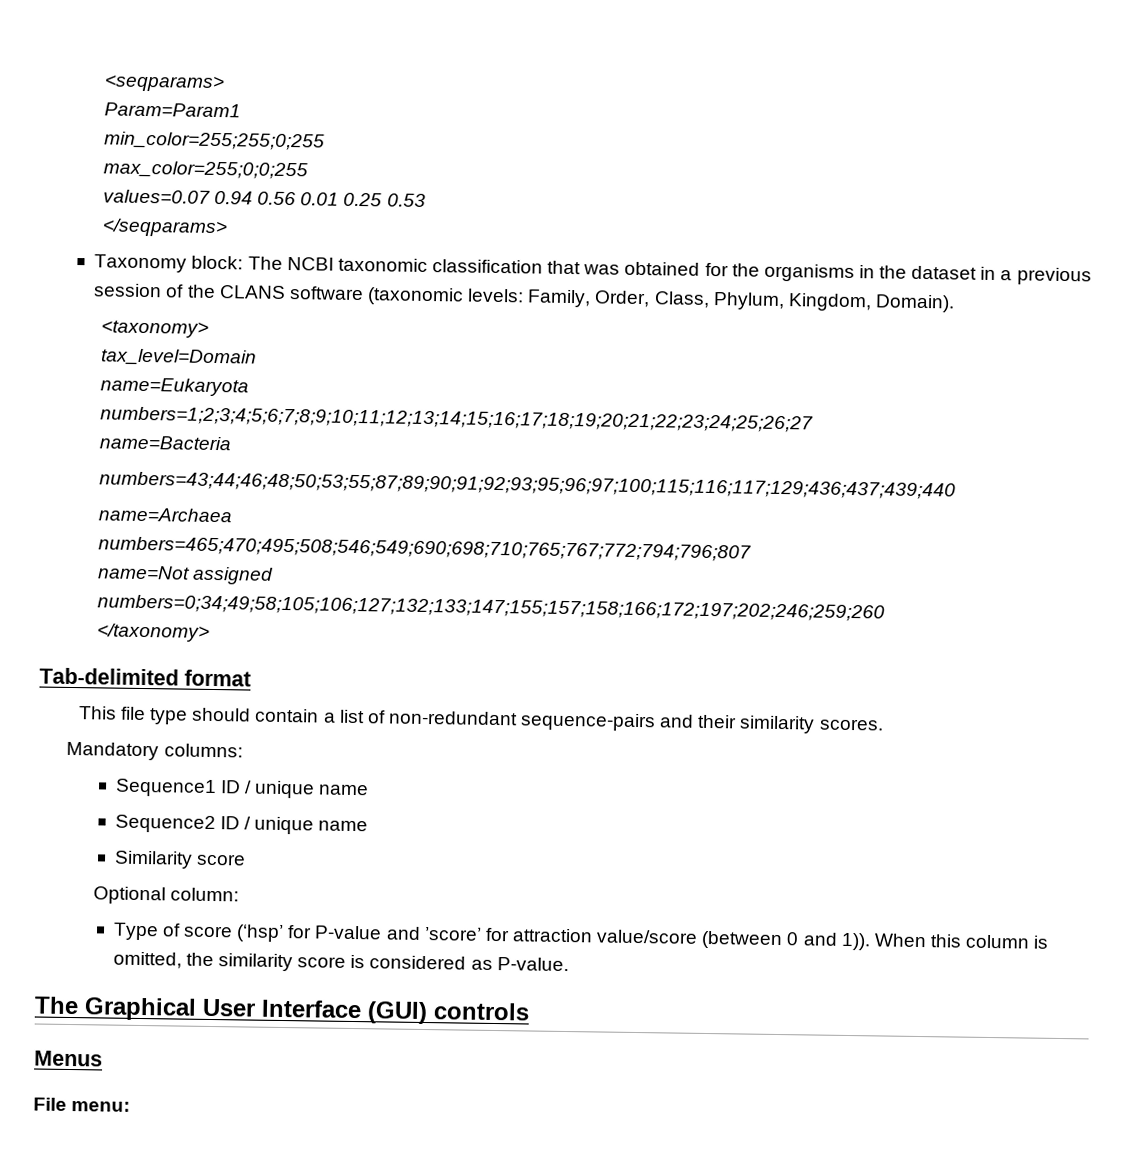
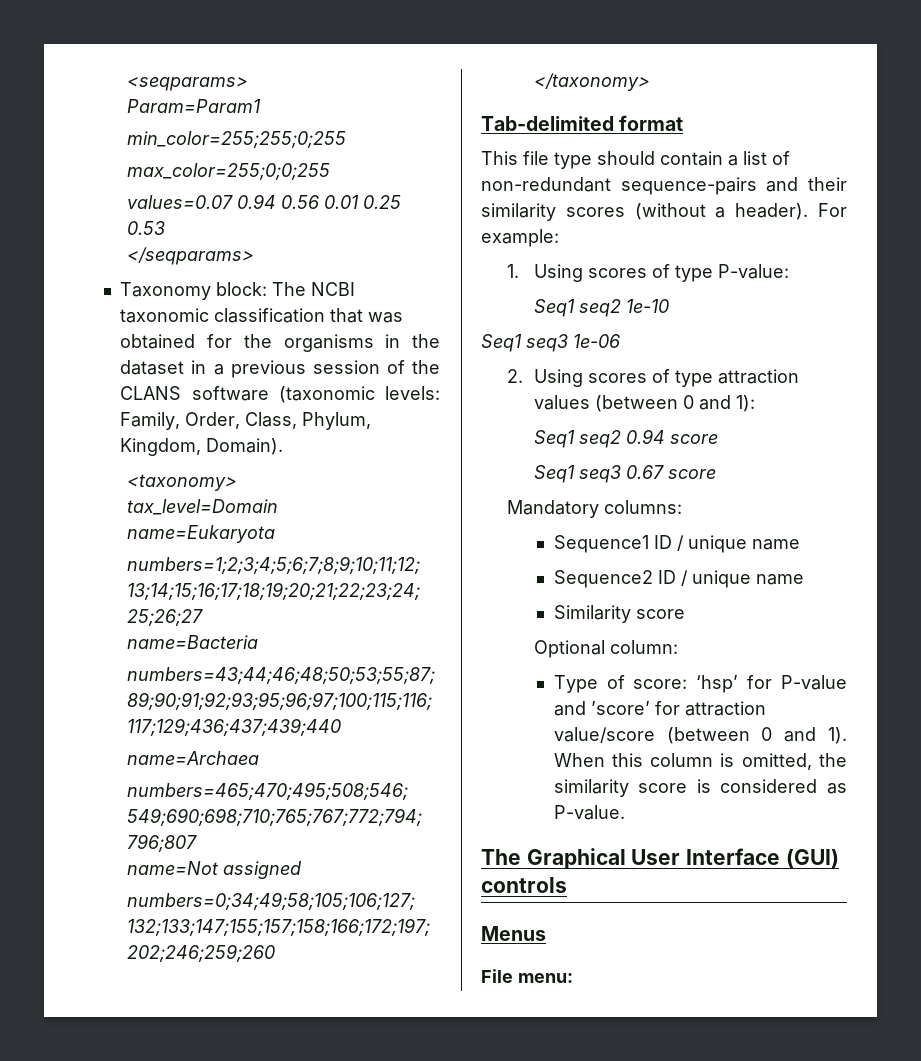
- This file type should contain a list of non-redundant sequence-pairs and their similarity scores.
+ This file type should contain a list of non-redundant sequence-pairs and their similarity scores (without a header). For example:
+ 1. Using scores of type P-value:
+ Seq1 seq2 1e-10
+ Seq1 seq3 1e-06
+ 2. Using scores of type attraction values (between 0 and 1):
+ Seq1 seq2 0.94 score
+ Seq1 seq3 0.67 score
- Type of score (‘hsp’ for P-value and ’score’ for attraction value/score (between 0 and 1)).
+ Type of score: ‘hsp’ for P-value and ’score’ for attraction value/score (between 0 and 1).

